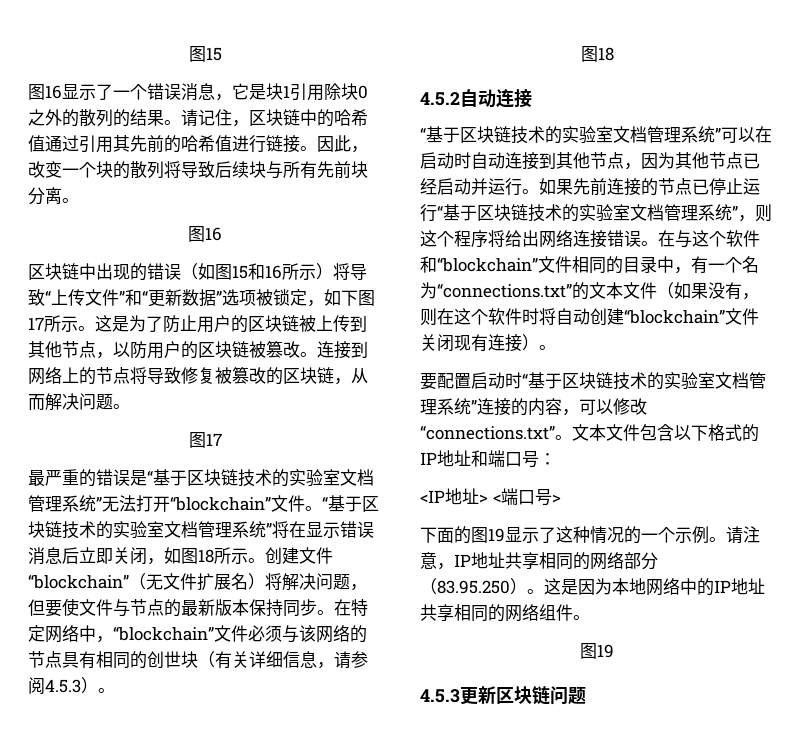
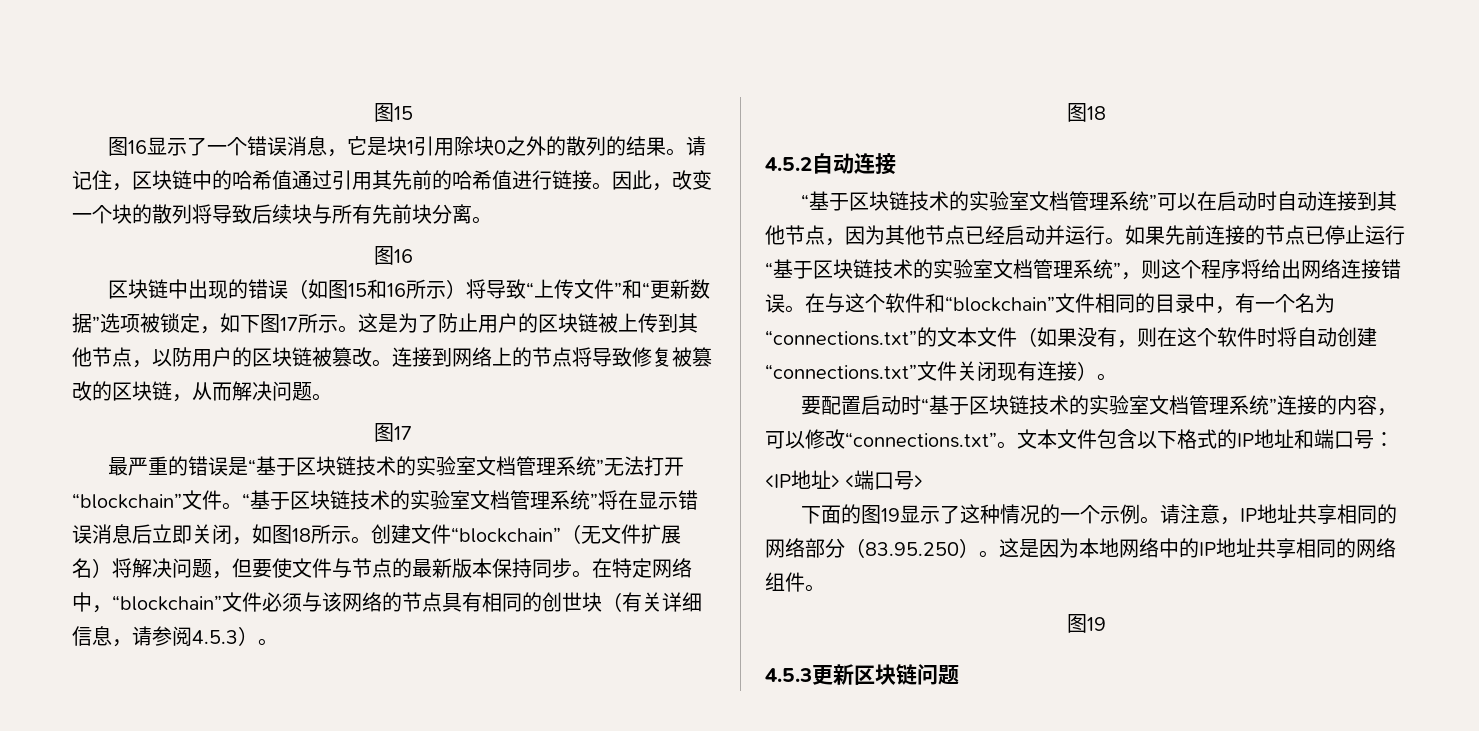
- 在与这个软件和“blockchain”文件相同的目录中，有一个名为“connections.txt”的文本文件（如果没有，则在这个软件时将自动创建“blockchain”文件关闭现有连接）。
+ 在与这个软件和“blockchain”文件相同的目录中，有一个名为“connections.txt”的文本文件（如果没有，则在这个软件时将自动创建“connections.txt”文件关闭现有连接）。

